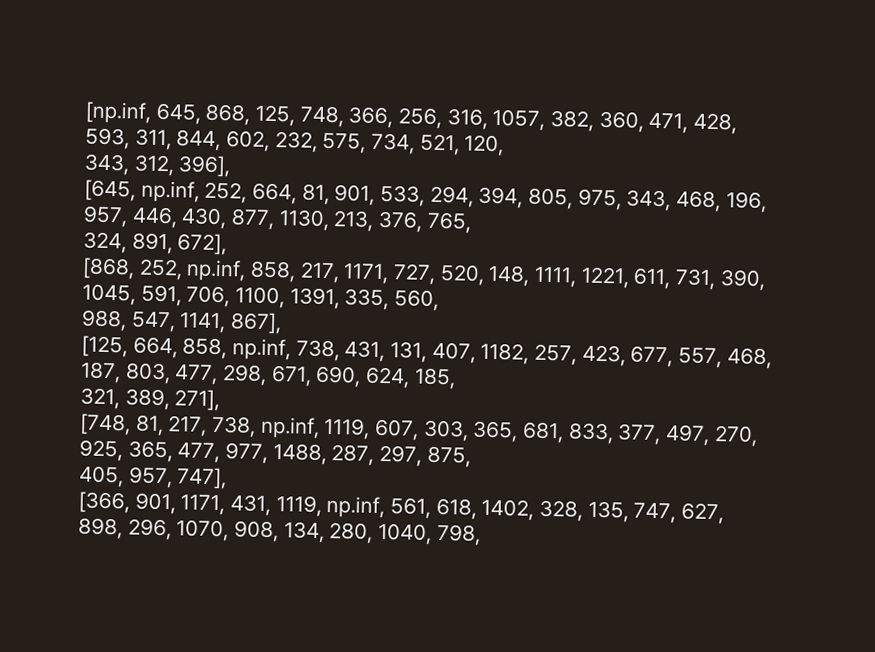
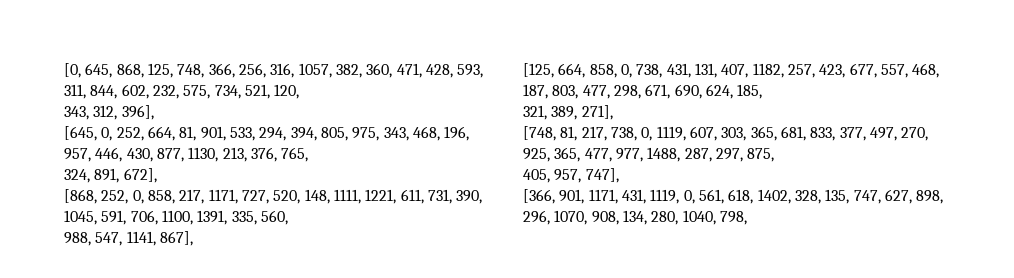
- [np.inf, 645, 868, 125, 748, 366, 256, 316, 1057, 382, 360, 471, 428, 593, 311, 844, 602, 232, 575, 734, 521, 120,
+ [0, 645, 868, 125, 748, 366, 256, 316, 1057, 382, 360, 471, 428, 593, 311, 844, 602, 232, 575, 734, 521, 120,
- [645, np.inf, 252, 664, 81, 901, 533, 294, 394, 805, 975, 343, 468, 196, 957, 446, 430, 877, 1130, 213, 376, 765,
+ [645, 0, 252, 664, 81, 901, 533, 294, 394, 805, 975, 343, 468, 196, 957, 446, 430, 877, 1130, 213, 376, 765,
- [868, 252, np.inf, 858, 217, 1171, 727, 520, 148, 1111, 1221, 611, 731, 390, 1045, 591, 706, 1100, 1391, 335, 560,
+ [868, 252, 0, 858, 217, 1171, 727, 520, 148, 1111, 1221, 611, 731, 390, 1045, 591, 706, 1100, 1391, 335, 560,
- [125, 664, 858, np.inf, 738, 431, 131, 407, 1182, 257, 423, 677, 557, 468, 187, 803, 477, 298, 671, 690, 624, 185,
+ [125, 664, 858, 0, 738, 431, 131, 407, 1182, 257, 423, 677, 557, 468, 187, 803, 477, 298, 671, 690, 624, 185,
- [748, 81, 217, 738, np.inf, 1119, 607, 303, 365, 681, 833, 377, 497, 270, 925, 365, 477, 977, 1488, 287, 297, 875,
+ [748, 81, 217, 738, 0, 1119, 607, 303, 365, 681, 833, 377, 497, 270, 925, 365, 477, 977, 1488, 287, 297, 875,
- [366, 901, 1171, 431, 1119, np.inf, 561, 618, 1402, 328, 135, 747, 627, 898, 296, 1070, 908, 134, 280, 1040, 798,
+ [366, 901, 1171, 431, 1119, 0, 561, 618, 1402, 328, 135, 747, 627, 898, 296, 1070, 908, 134, 280, 1040, 798,

